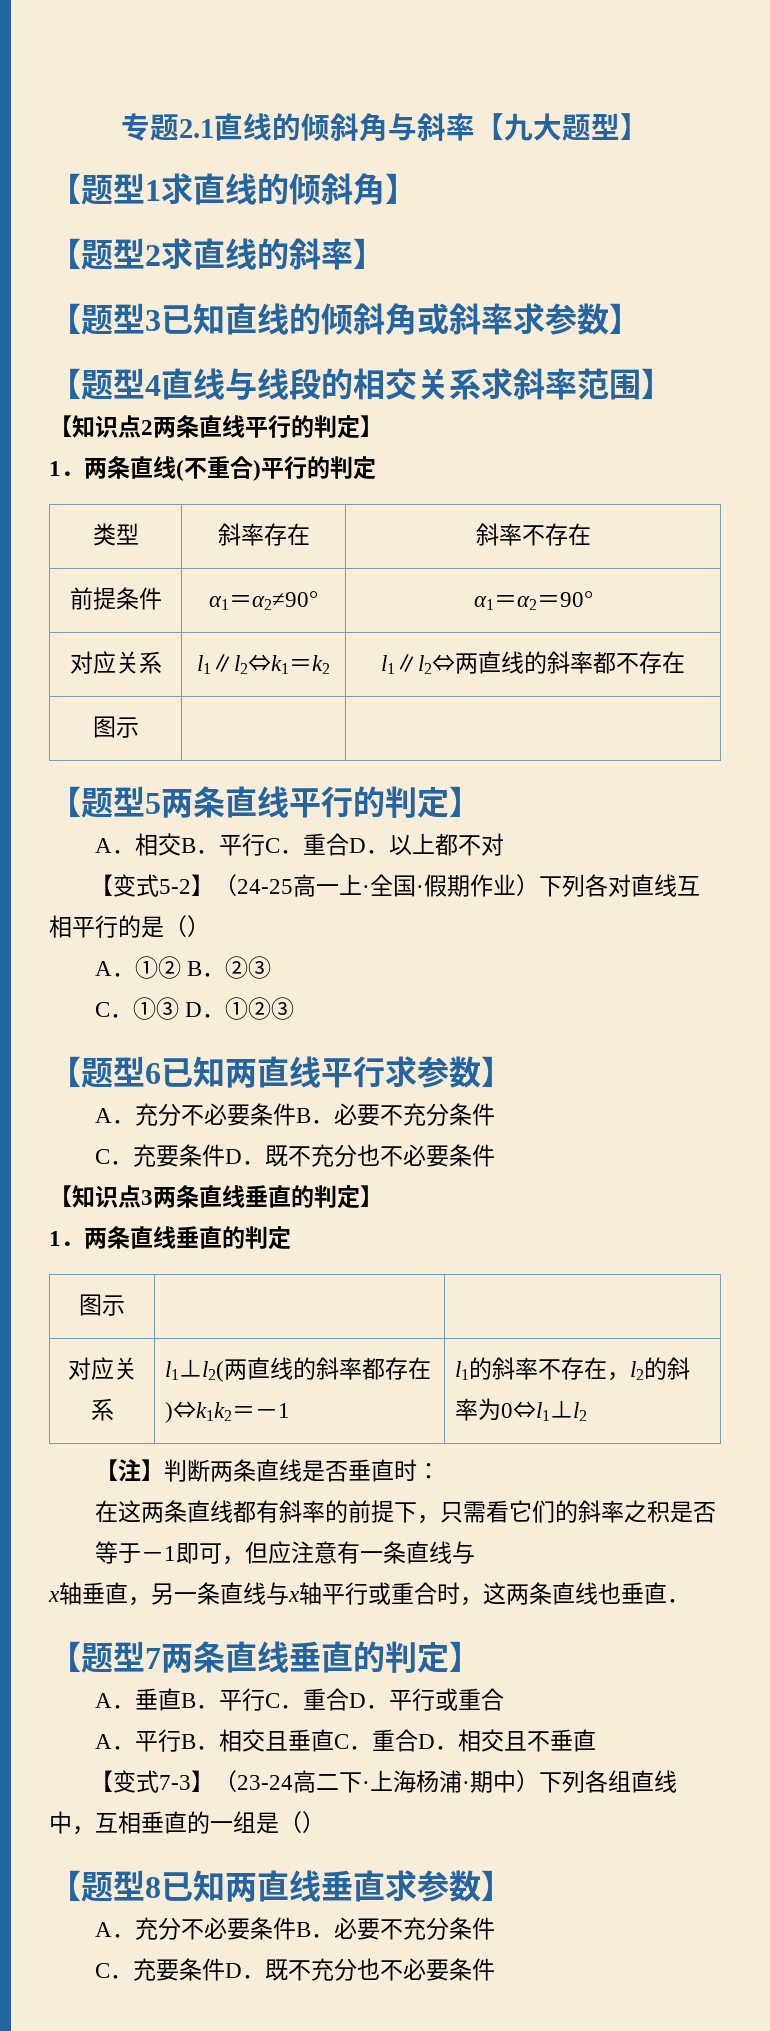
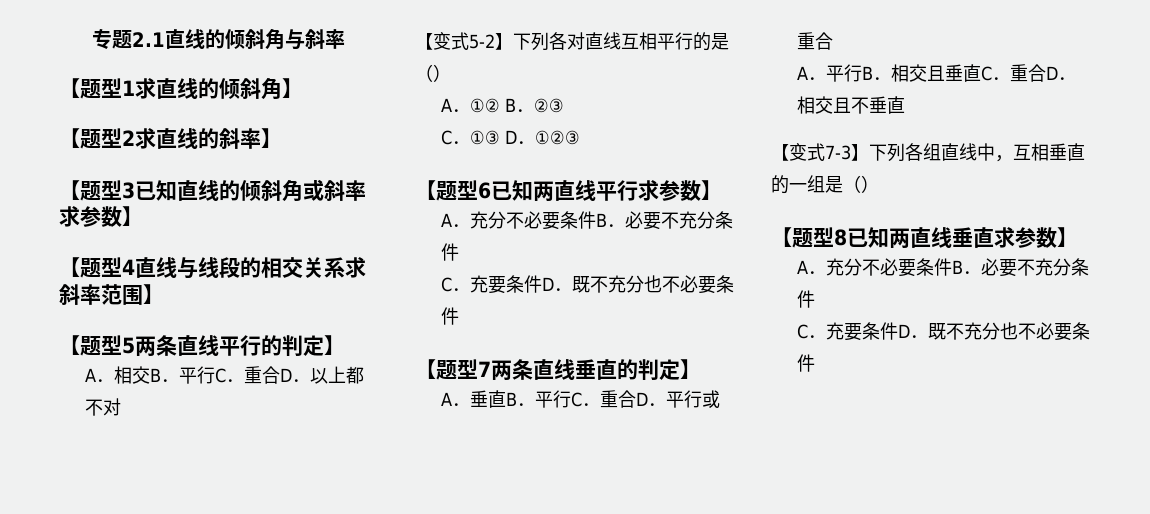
- 专题2.1直线的倾斜角与斜率【九大题型】
+ 专题2.1直线的倾斜角与斜率
- 【知识点2两条直线平行的判定】
- 1．两条直线(不重合)平行的判定
- 类型 | 斜率存在 | 斜率不存在
- 前提条件 | α1＝α2≠90° | α1＝α2＝90°
- 对应关系 | l1∥l2⇔k1＝k2 | l1∥l2⇔两直线的斜率都不存在
- 图示 | |
- 【变式5-2】（24-25高一上·全国·假期作业）下列各对直线互相平行的是（）
+ 【变式5-2】下列各对直线互相平行的是（）
- 【知识点3两条直线垂直的判定】
- 1．两条直线垂直的判定
- 图示 | |
- 对应关系 | l1⊥l2(两直线的斜率都存在)⇔k1k2＝－1 | l1的斜率不存在，l2的斜率为0⇔l1⊥l2
- 【注】判断两条直线是否垂直时：
- 在这两条直线都有斜率的前提下，只需看它们的斜率之积是否等于－1即可，但应注意有一条直线与
- x轴垂直，另一条直线与x轴平行或重合时，这两条直线也垂直．
- 【变式7-3】（23-24高二下·上海杨浦·期中）下列各组直线中，互相垂直的一组是（）
+ 【变式7-3】下列各组直线中，互相垂直的一组是（）

